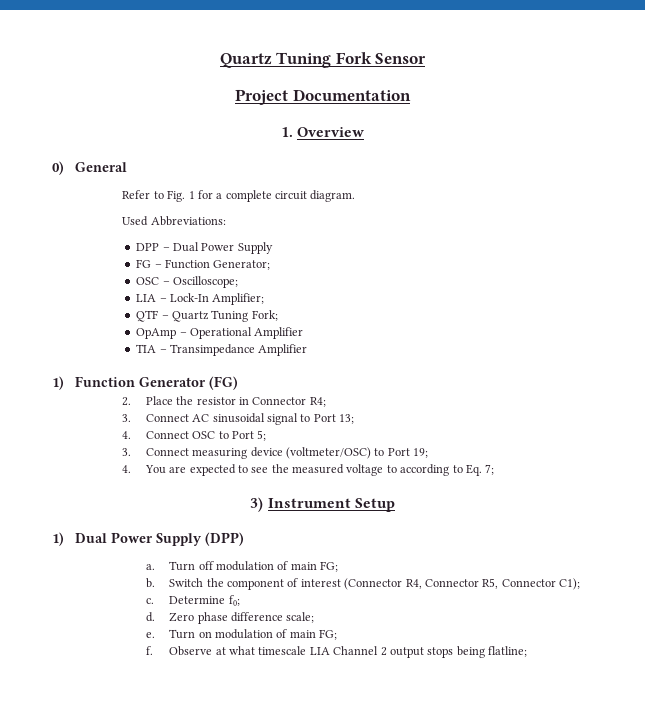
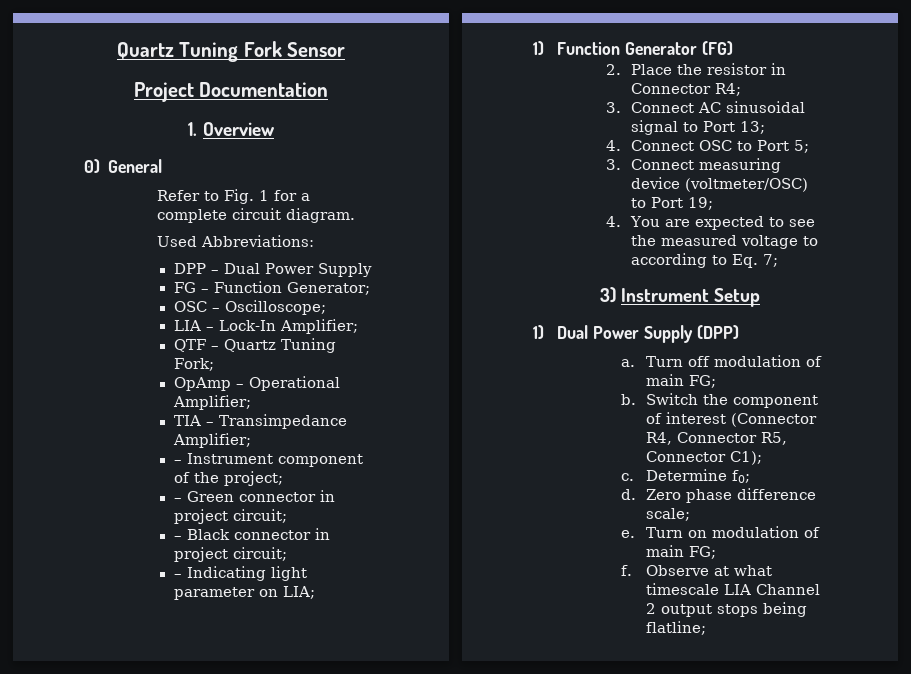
- OpAmp – Operational Amplifier
+ OpAmp – Operational Amplifier;
- TIA – Transimpedance Amplifier
+ TIA – Transimpedance Amplifier;
+ – Instrument component of the project;
+ – Green connector in project circuit;
+ – Black connector in project circuit;
+ – Indicating light parameter on LIA;

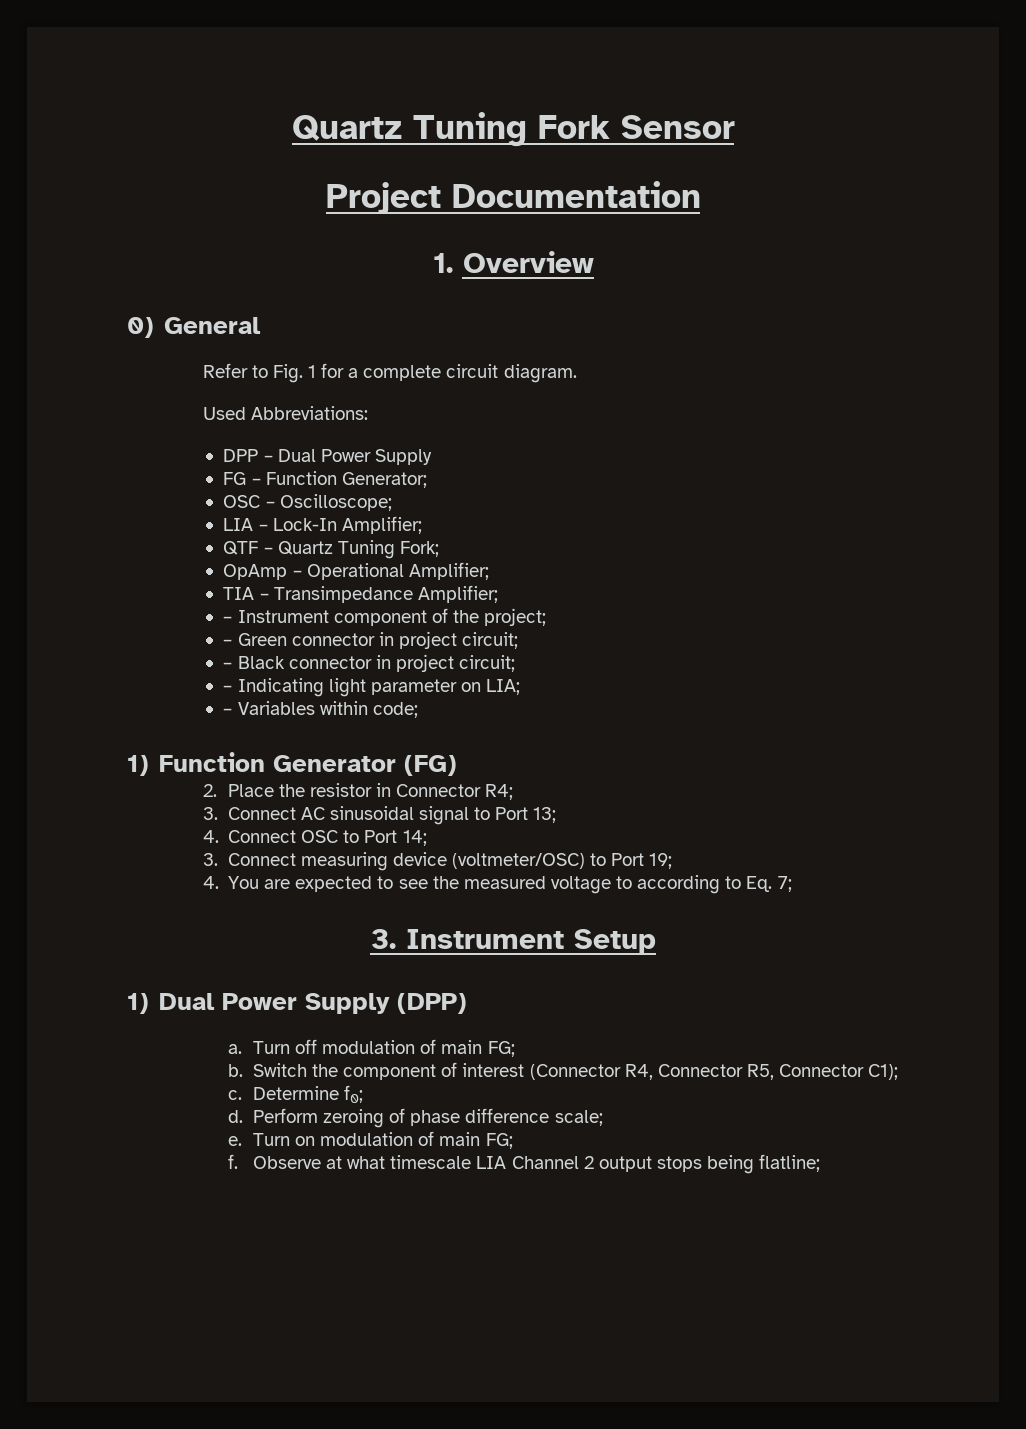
+ – Variables within code;
- 4. Connect OSC to Port 5;
+ 4. Connect OSC to Port 14;
- 3) Instrument Setup
+ 3. Instrument Setup
- Zero phase difference scale;
+ Perform zeroing of phase difference scale;

